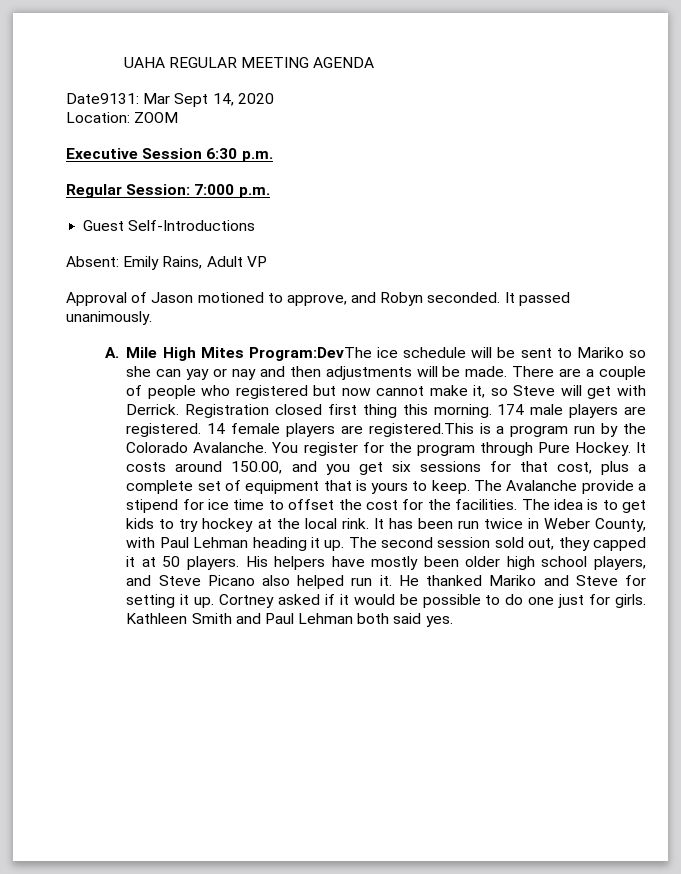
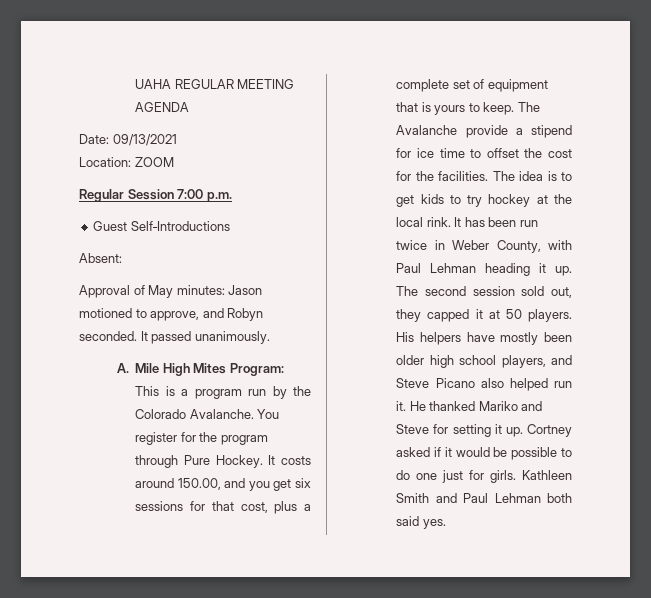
- Date9131: Mar Sept 14, 2020
+ Date: 09/13/2021
  Location: ZOOM
- Executive Session 6:30 p.m.
- Regular Session: 7:000 p.m.
+ Regular Session 7:00 p.m.
- Absent: Emily Rains, Adult VP
+ Absent:
- Approval of Jason motioned to approve, and Robyn seconded.
+ Approval of May minutes: Jason motioned to approve, and Robyn seconded.
- A. Mile High Mites Program:DevThe ice schedule will be sent to Mariko so she can yay or nay and then adjustments will be made. There are a couple of people who registered but now cannot make it, so Steve will get with Derrick. Registration closed first thing this morning. 174 male players are registered. 14 female players are registered.This is a program run by the Colorado Avalanche.
+ A. Mile High Mites Program: This is a program run by the Colorado Avalanche.

